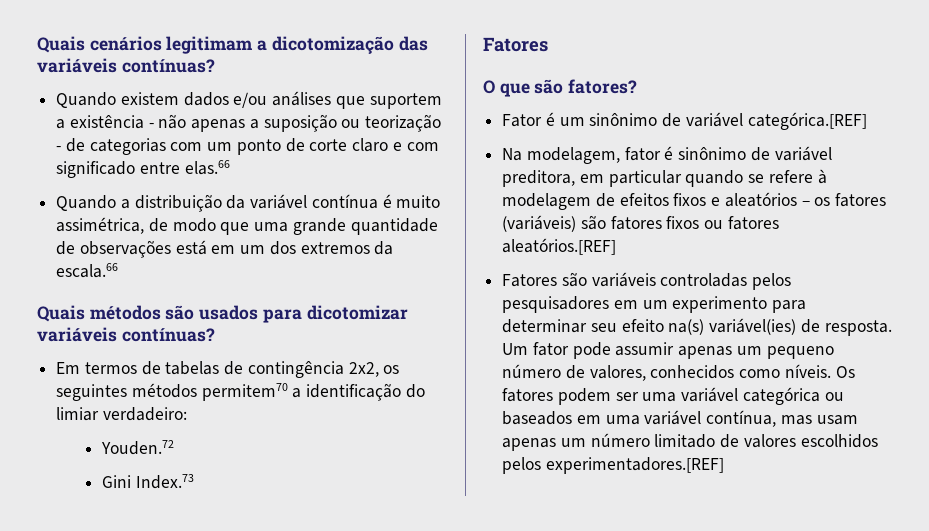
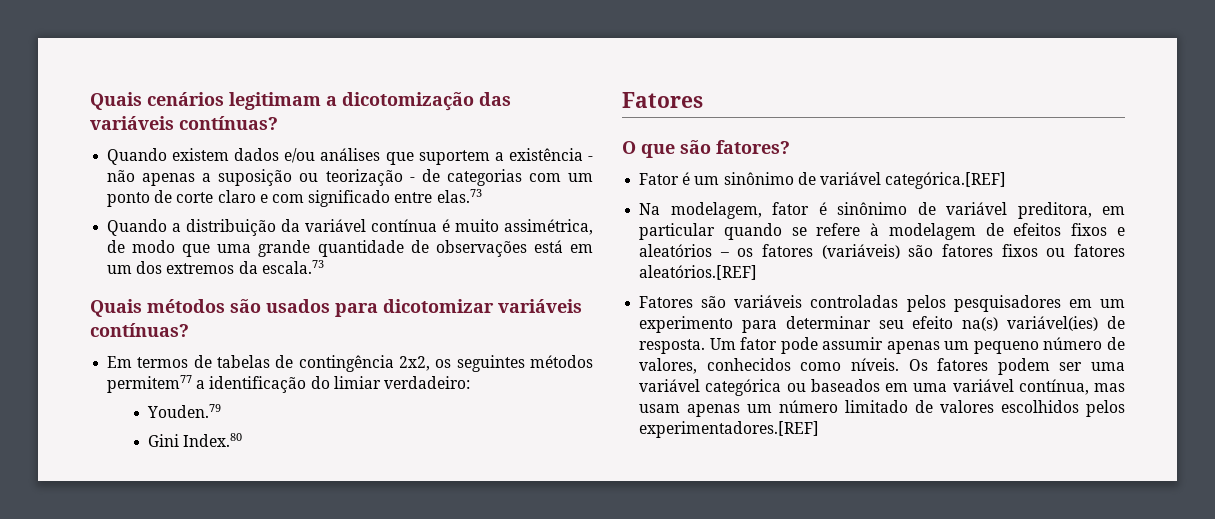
- Quando existem dados e/ou análises que suportem a existência - não apenas a suposição ou teorização - de categorias com um ponto de corte claro e com significado entre elas.66
+ Quando existem dados e/ou análises que suportem a existência - não apenas a suposição ou teorização - de categorias com um ponto de corte claro e com significado entre elas.73
- Quando a distribuição da variável contínua é muito assimétrica, de modo que uma grande quantidade de observações está em um dos extremos da escala.66
+ Quando a distribuição da variável contínua é muito assimétrica, de modo que uma grande quantidade de observações está em um dos extremos da escala.73
- Em termos de tabelas de contingência 2x2, os seguintes métodos permitem70 a identificação do limiar verdadeiro:
+ Em termos de tabelas de contingência 2x2, os seguintes métodos permitem77 a identificação do limiar verdadeiro:
- Youden.72
+ Youden.79
- Gini Index.73
+ Gini Index.80

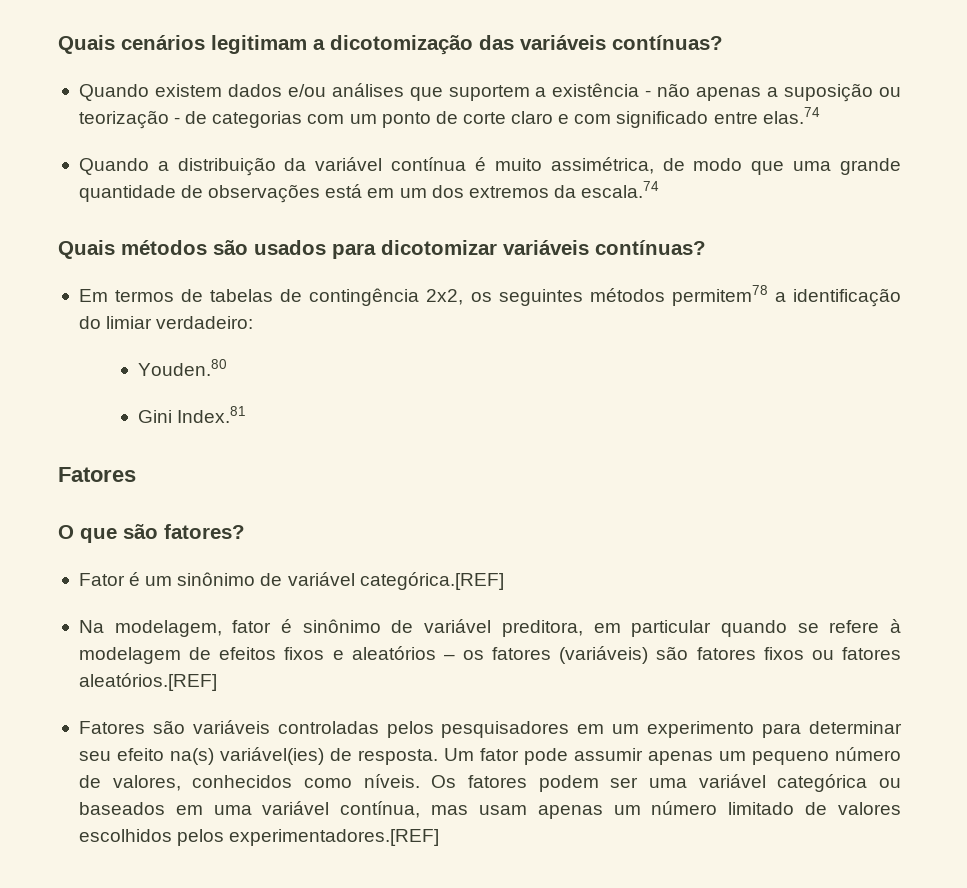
- Quando existem dados e/ou análises que suportem a existência - não apenas a suposição ou teorização - de categorias com um ponto de corte claro e com significado entre elas.73
+ Quando existem dados e/ou análises que suportem a existência - não apenas a suposição ou teorização - de categorias com um ponto de corte claro e com significado entre elas.74
- Quando a distribuição da variável contínua é muito assimétrica, de modo que uma grande quantidade de observações está em um dos extremos da escala.73
+ Quando a distribuição da variável contínua é muito assimétrica, de modo que uma grande quantidade de observações está em um dos extremos da escala.74
- Em termos de tabelas de contingência 2x2, os seguintes métodos permitem77 a identificação do limiar verdadeiro:
+ Em termos de tabelas de contingência 2x2, os seguintes métodos permitem78 a identificação do limiar verdadeiro:
- Youden.79
+ Youden.80
- Gini Index.80
+ Gini Index.81

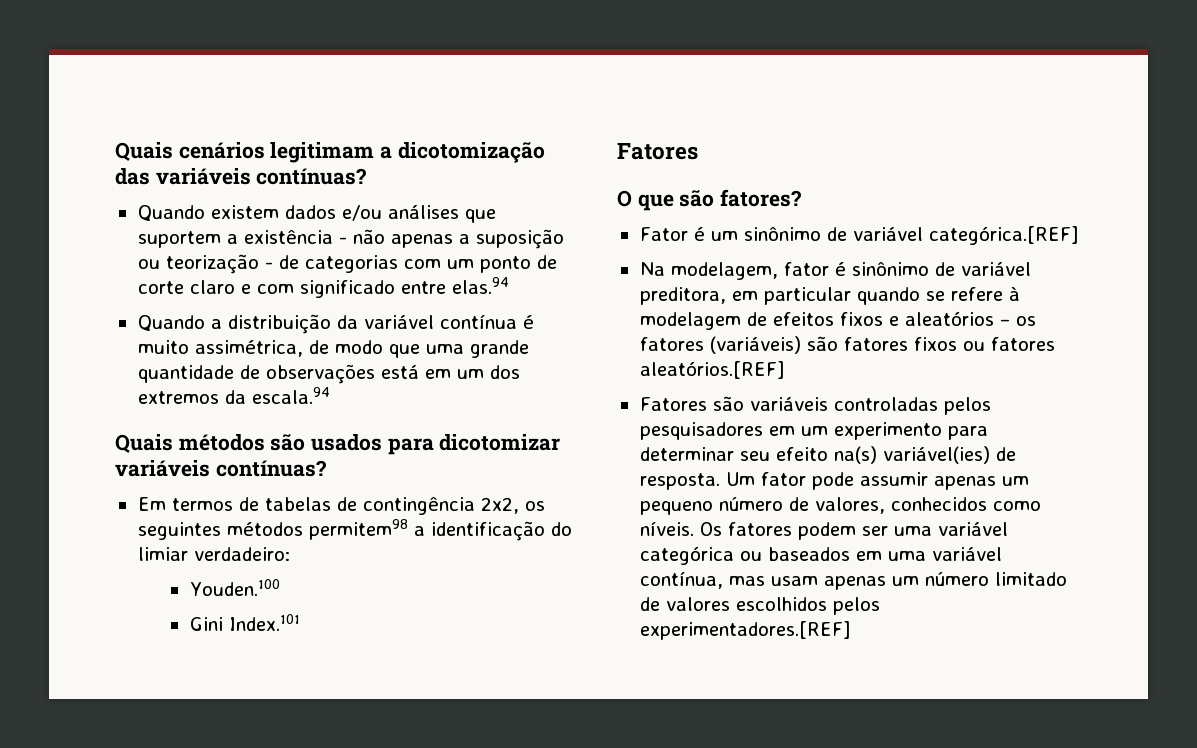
- Quando existem dados e/ou análises que suportem a existência - não apenas a suposição ou teorização - de categorias com um ponto de corte claro e com significado entre elas.74
+ Quando existem dados e/ou análises que suportem a existência - não apenas a suposição ou teorização - de categorias com um ponto de corte claro e com significado entre elas.94
- Quando a distribuição da variável contínua é muito assimétrica, de modo que uma grande quantidade de observações está em um dos extremos da escala.74
+ Quando a distribuição da variável contínua é muito assimétrica, de modo que uma grande quantidade de observações está em um dos extremos da escala.94
- Em termos de tabelas de contingência 2x2, os seguintes métodos permitem78 a identificação do limiar verdadeiro:
+ Em termos de tabelas de contingência 2x2, os seguintes métodos permitem98 a identificação do limiar verdadeiro:
- Youden.80
+ Youden.100
- Gini Index.81
+ Gini Index.101

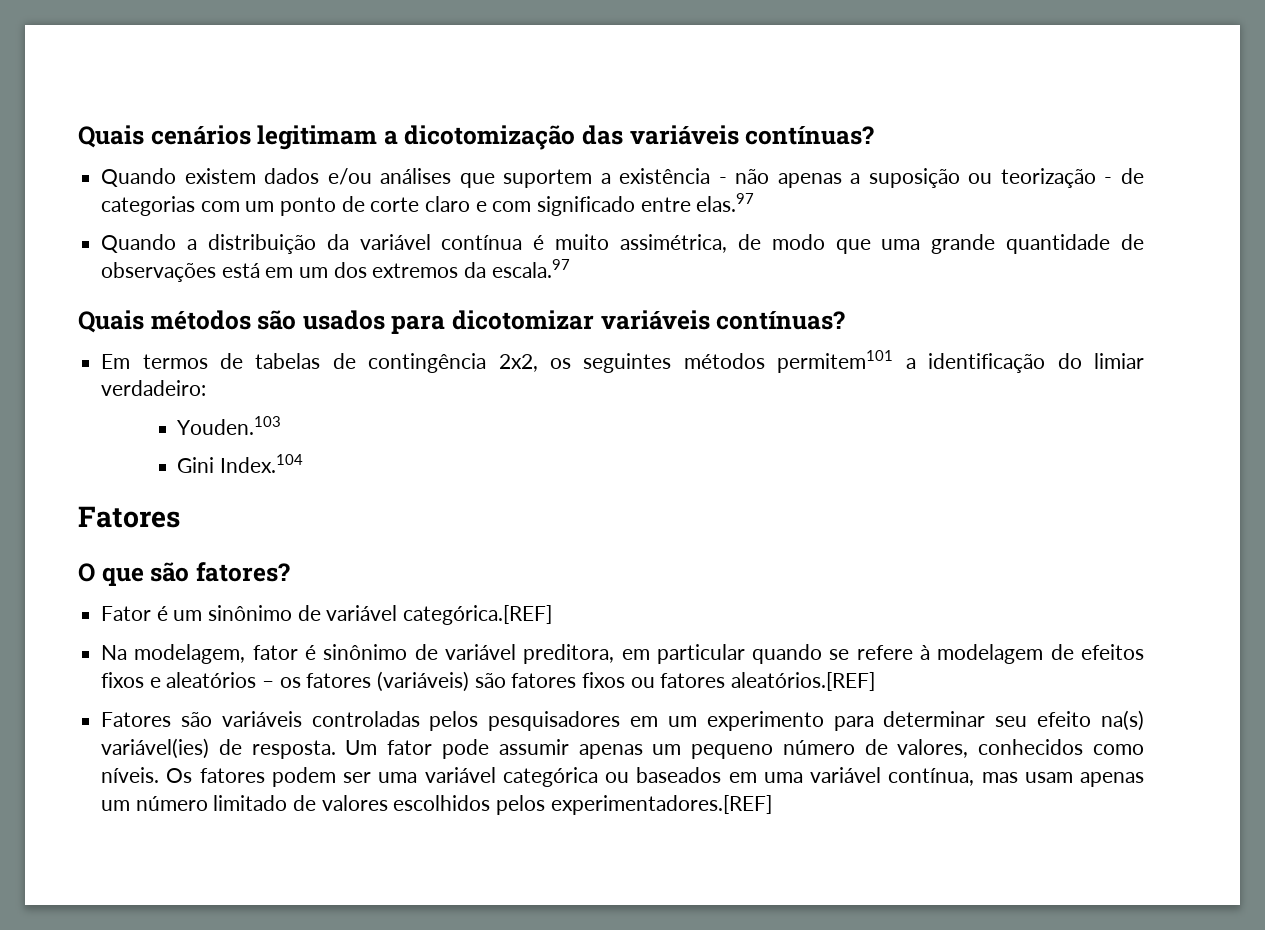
- Quando existem dados e/ou análises que suportem a existência - não apenas a suposição ou teorização - de categorias com um ponto de corte claro e com significado entre elas.94
+ Quando existem dados e/ou análises que suportem a existência - não apenas a suposição ou teorização - de categorias com um ponto de corte claro e com significado entre elas.97
- Quando a distribuição da variável contínua é muito assimétrica, de modo que uma grande quantidade de observações está em um dos extremos da escala.94
+ Quando a distribuição da variável contínua é muito assimétrica, de modo que uma grande quantidade de observações está em um dos extremos da escala.97
- Em termos de tabelas de contingência 2x2, os seguintes métodos permitem98 a identificação do limiar verdadeiro:
+ Em termos de tabelas de contingência 2x2, os seguintes métodos permitem101 a identificação do limiar verdadeiro:
- Youden.100
+ Youden.103
- Gini Index.101
+ Gini Index.104

